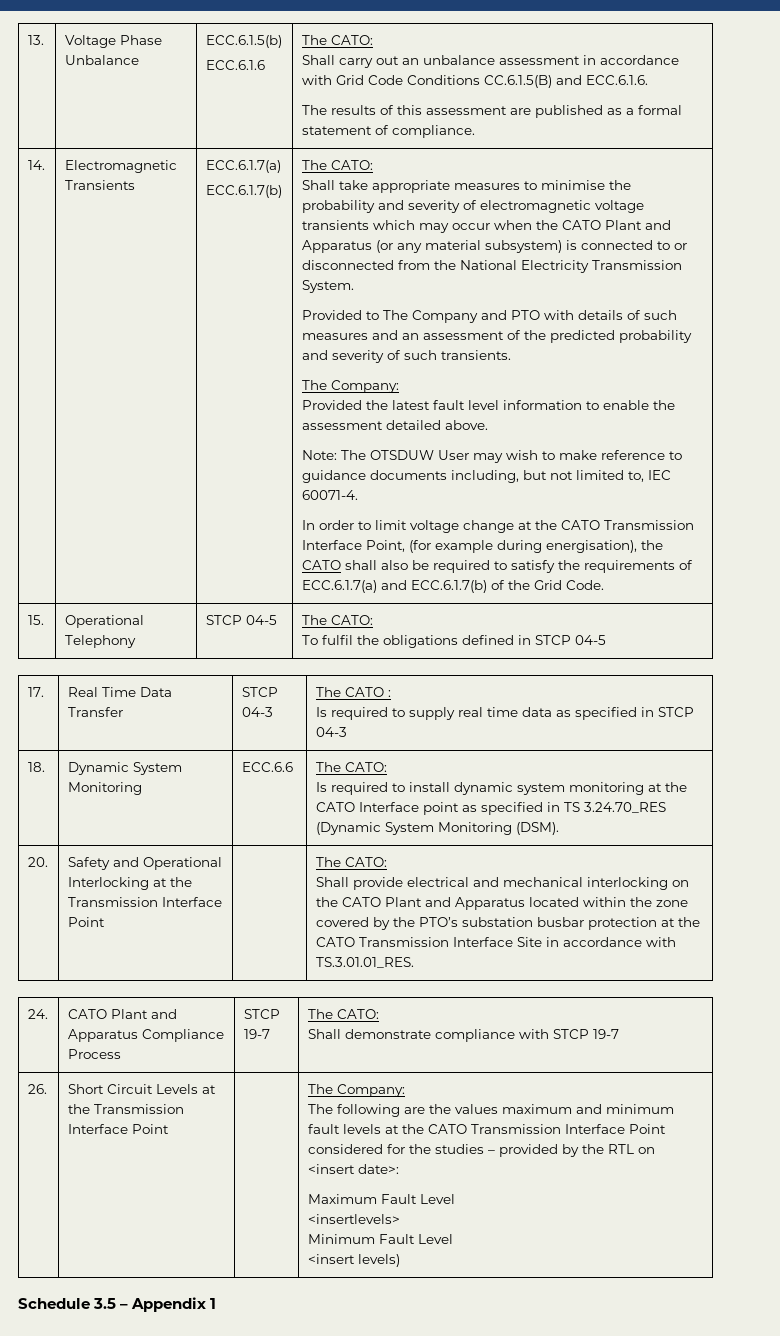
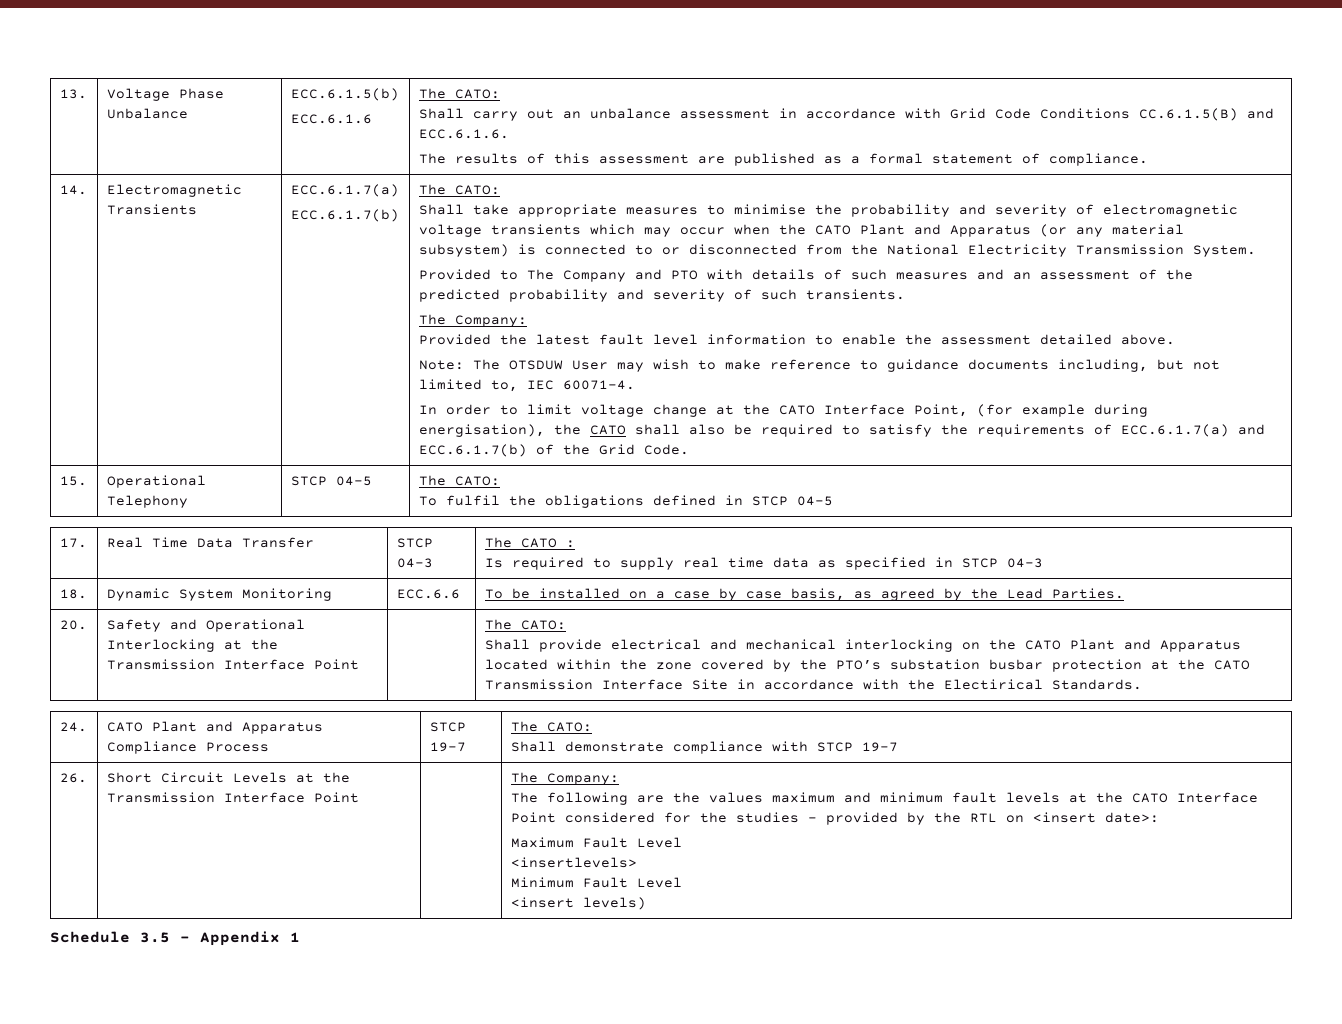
- In order to limit voltage change at the CATO Transmission Interface Point, (for example during energisation), the CATO shall also be required to satisfy the requirements of ECC.6.1.7(a) and ECC.6.1.7(b) of the Grid Code.
+ In order to limit voltage change at the CATO Interface Point, (for example during energisation), the CATO shall also be required to satisfy the requirements of ECC.6.1.7(a) and ECC.6.1.7(b) of the Grid Code.
- 18. | Dynamic System Monitoring | ECC.6.6 | The CATO:
- Is required to install dynamic system monitoring at the CATO Interface point as specified in TS 3.24.70_RES (Dynamic System Monitoring (DSM).
+ 18. | Dynamic System Monitoring | ECC.6.6 | To be installed on a case by case basis, as agreed by the Lead Parties.
- Shall provide electrical and mechanical interlocking on the CATO Plant and Apparatus located within the zone covered by the PTO’s substation busbar protection at the CATO Transmission Interface Site in accordance with TS.3.01.01_RES.
+ Shall provide electrical and mechanical interlocking on the CATO Plant and Apparatus located within the zone covered by the PTO’s substation busbar protection at the CATO Transmission Interface Site in accordance with the Electirical Standards.
- The following are the values maximum and minimum fault levels at the CATO Transmission Interface Point considered for the studies – provided by the RTL on <insert date>:
+ The following are the values maximum and minimum fault levels at the CATO Interface Point considered for the studies – provided by the RTL on <insert date>:

